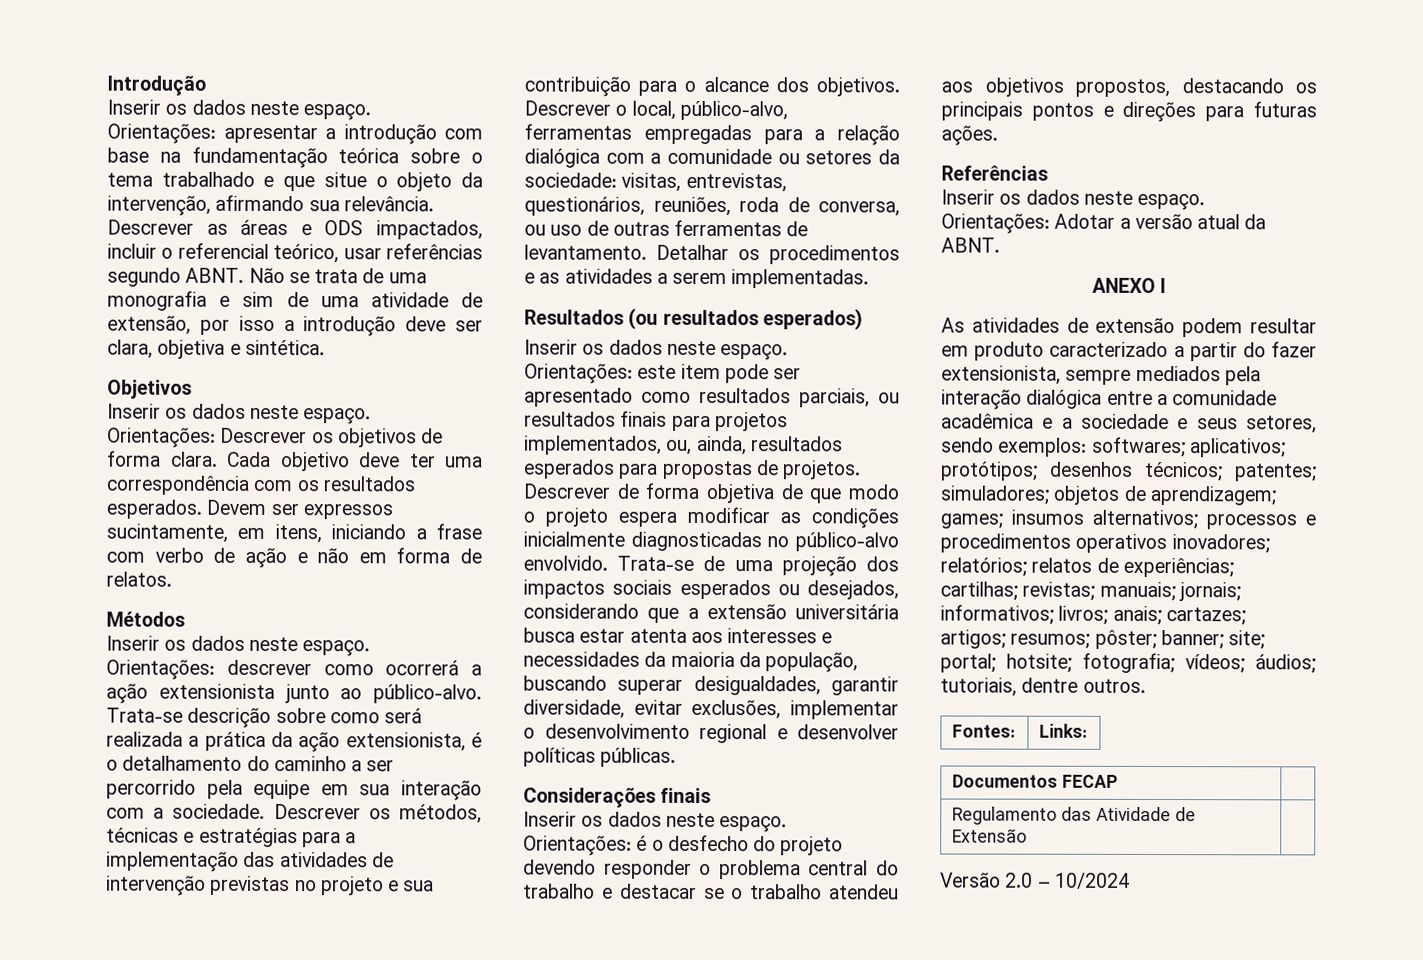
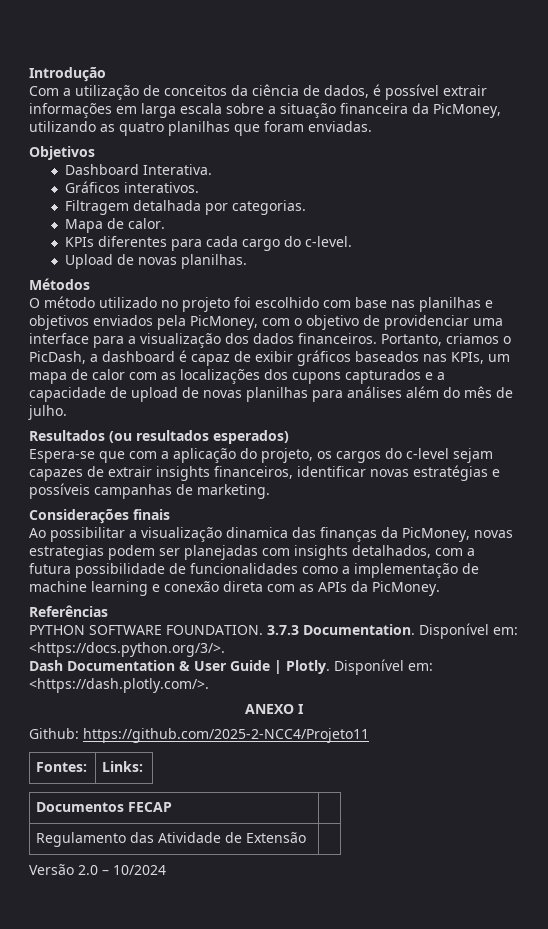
- Inserir os dados neste espaço. Orientações: apresentar a introdução com base na fundamentação teórica sobre o tema trabalhado e que situe o objeto da intervenção, afirmando sua relevância. Descrever as áreas e ODS impactados, incluir o referencial teórico, usar referências segundo ABNT. Não se trata de uma monografia e sim de uma atividade de extensão, por isso a introdução deve ser clara, objetiva e sintética.
+ Com a utilização de conceitos da ciência de dados, é possível extrair informações em larga escala sobre a situação financeira da PicMoney, utilizando as quatro planilhas que foram enviadas.
  Objetivos
- Inserir os dados neste espaço. Orientações: Descrever os objetivos de forma clara. Cada objetivo deve ter uma correspondência com os resultados esperados. Devem ser expressos sucintamente, em itens, iniciando a frase com verbo de ação e não em forma de relatos.
+ Dashboard Interativa.
+ Gráficos interativos.
+ Filtragem detalhada por categorias.
+ Mapa de calor.
+ KPIs diferentes para cada cargo do c-level.
+ Upload de novas planilhas.
  Métodos
- Inserir os dados neste espaço. Orientações: descrever como ocorrerá a ação extensionista junto ao público-alvo. Trata-se descrição sobre como será realizada a prática da ação extensionista, é o detalhamento do caminho a ser percorrido pela equipe em sua interação com a sociedade. Descrever os métodos, técnicas e estratégias para a implementação das atividades de intervenção previstas no projeto e sua contribuição para o alcance dos objetivos. Descrever o local, público-alvo, ferramentas empregadas para a relação dialógica com a comunidade ou setores da sociedade: visitas, entrevistas, questionários, reuniões, roda de conversa, ou uso de outras ferramentas de levantamento. Detalhar os procedimentos e as atividades a serem implementadas.
+ O método utilizado no projeto foi escolhido com base nas planilhas e objetivos enviados pela PicMoney, com o objetivo de providenciar uma interface para a visualização dos dados financeiros. Portanto, criamos o PicDash, a dashboard é capaz de exibir gráficos baseados nas KPIs, um mapa de calor com as localizações dos cupons capturados e a capacidade de upload de novas planilhas para análises além do mês de julho.
  Resultados (ou resultados esperados)
- Inserir os dados neste espaço. Orientações: este item pode ser apresentado como resultados parciais, ou resultados finais para projetos implementados, ou, ainda, resultados esperados para propostas de projetos. Descrever de forma objetiva de que modo o projeto espera modificar as condições inicialmente diagnosticadas no público-alvo envolvido. Trata-se de uma projeção dos impactos sociais esperados ou desejados, considerando que a extensão universitária busca estar atenta aos interesses e necessidades da maioria da população, buscando superar desigualdades, garantir diversidade, evitar exclusões, implementar o desenvolvimento regional e desenvolver políticas públicas.
+ Espera-se que com a aplicação do projeto, os cargos do c-level sejam capazes de extrair insights financeiros, identificar novas estratégias e possíveis campanhas de marketing.
  Considerações finais
- Inserir os dados neste espaço. Orientações: é o desfecho do projeto devendo responder o problema central do trabalho e destacar se o trabalho atendeu aos objetivos propostos, destacando os principais pontos e direções para futuras ações.
+ Ao possibilitar a visualização dinamica das finanças da PicMoney, novas estrategias podem ser planejadas com insights detalhados, com a futura possibilidade de funcionalidades como a implementação de machine learning e conexão direta com as APIs da PicMoney.
  Referências
- Inserir os dados neste espaço. Orientações: Adotar a versão atual da ABNT.
+ PYTHON SOFTWARE FOUNDATION. 3.7.3 Documentation. Disponível em: <https://docs.python.org/3/>.
+ Dash Documentation & User Guide | Plotly. Disponível em: <https://dash.plotly.com/>.
  ANEXO I
- As atividades de extensão podem resultar em produto caracterizado a partir do fazer extensionista, sempre mediados pela interação dialógica entre a comunidade acadêmica e a sociedade e seus setores, sendo exemplos: softwares; aplicativos; protótipos; desenhos técnicos; patentes; simuladores; objetos de aprendizagem; games; insumos alternativos; processos e procedimentos operativos inovadores; relatórios; relatos de experiências; cartilhas; revistas; manuais; jornais; informativos; livros; anais; cartazes; artigos; resumos; pôster; banner; site; portal; hotsite; fotografia; vídeos; áudios; tutoriais, dentre outros.
+ Github: https://github.com/2025-2-NCC4/Projeto11

